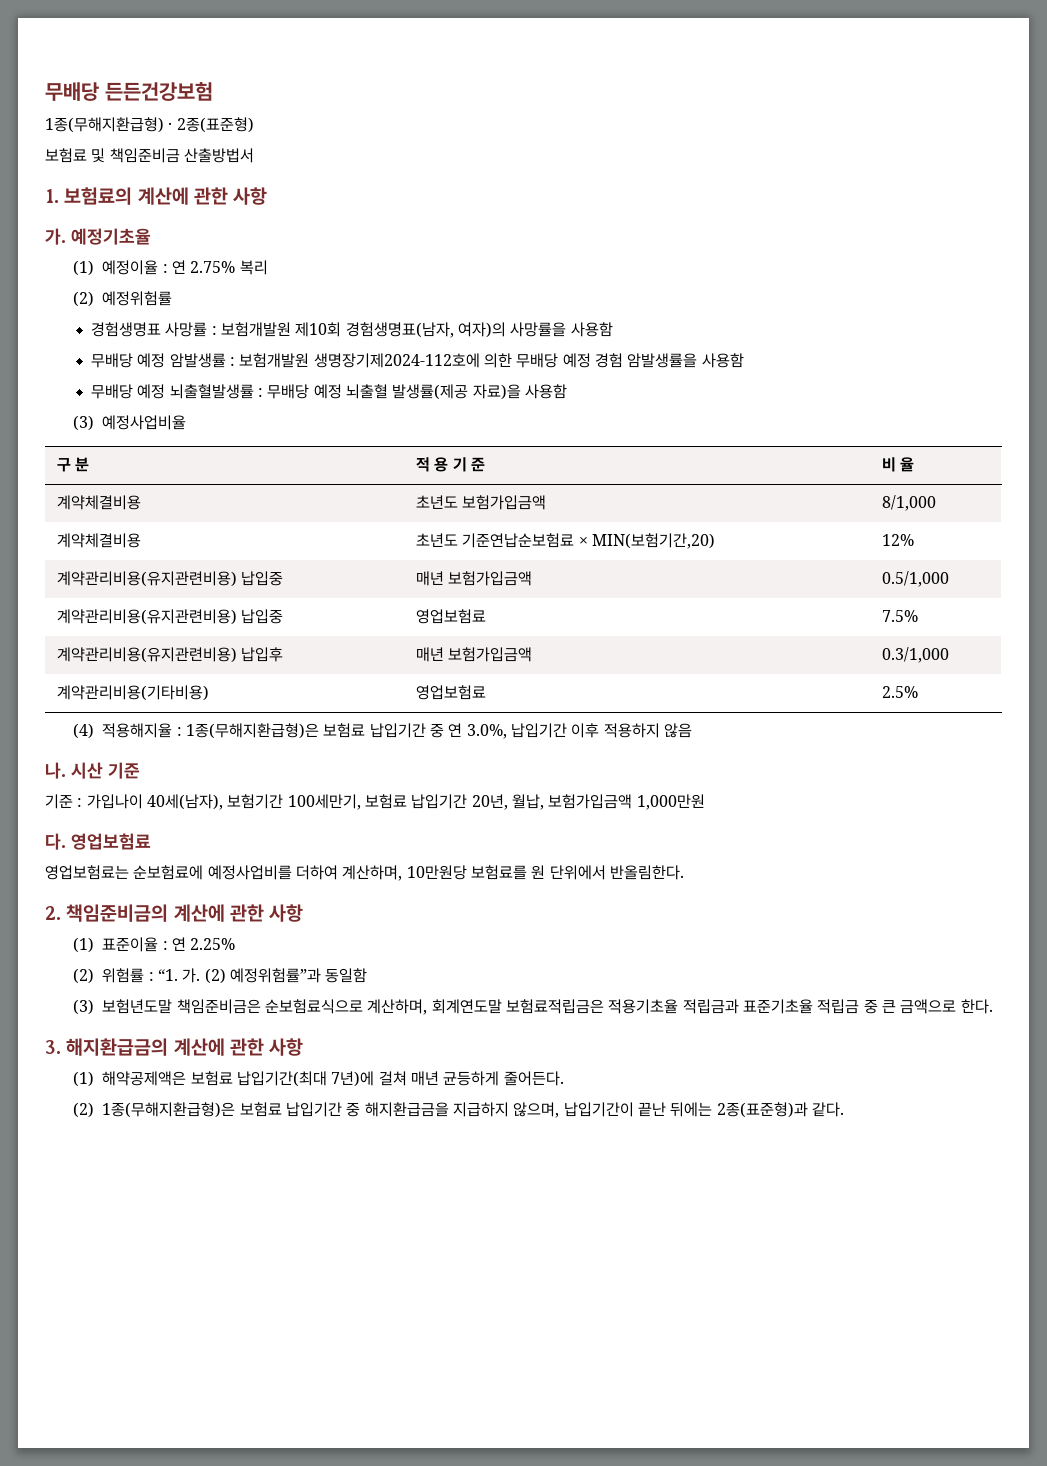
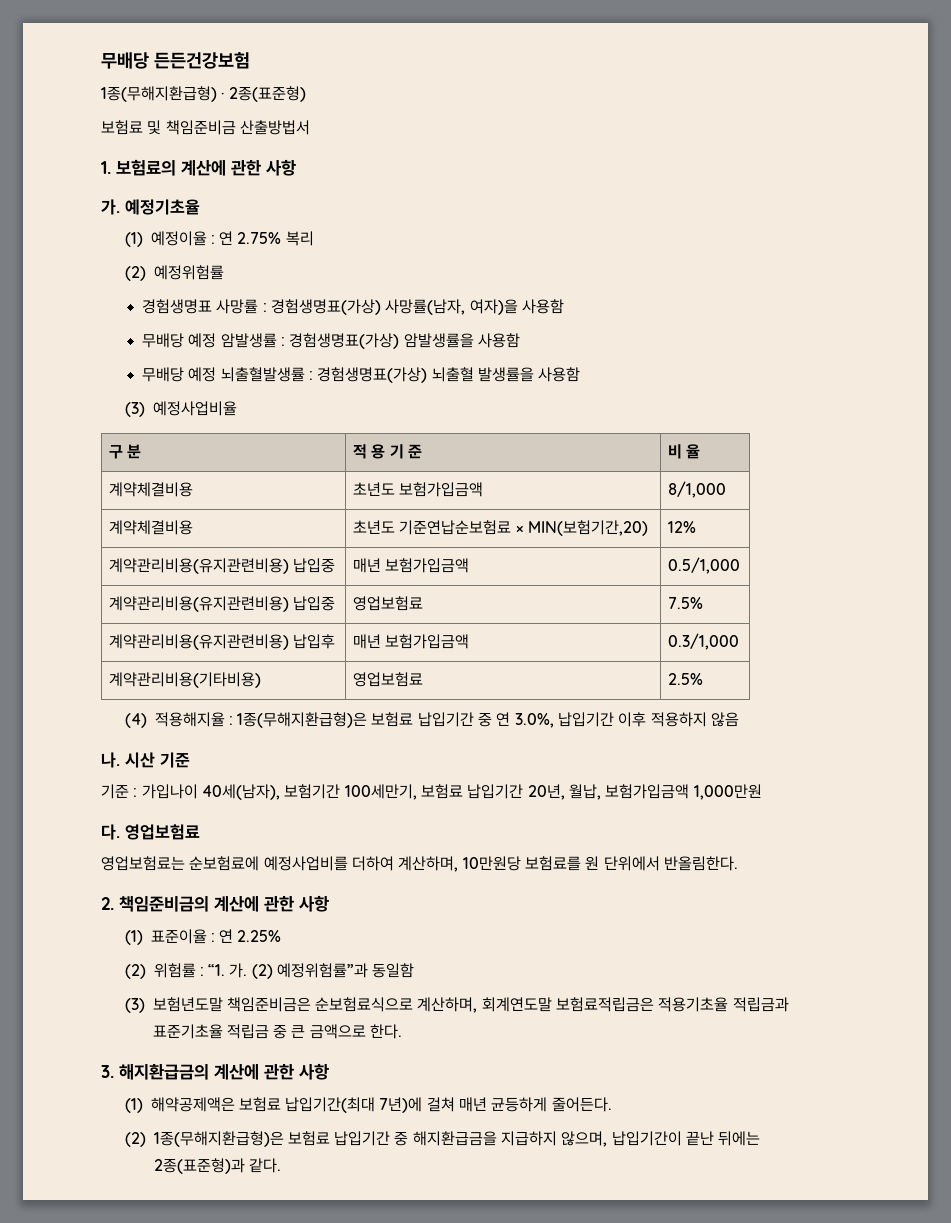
- 경험생명표 사망률 : 보험개발원 제10회 경험생명표(남자, 여자)의 사망률을 사용함
+ 경험생명표 사망률 : 경험생명표(가상) 사망률(남자, 여자)을 사용함
- 무배당 예정 암발생률 : 보험개발원 생명장기제2024-112호에 의한 무배당 예정 경험 암발생률을 사용함
+ 무배당 예정 암발생률 : 경험생명표(가상) 암발생률을 사용함
- 무배당 예정 뇌출혈발생률 : 무배당 예정 뇌출혈 발생률(제공 자료)을 사용함
+ 무배당 예정 뇌출혈발생률 : 경험생명표(가상) 뇌출혈 발생률을 사용함

